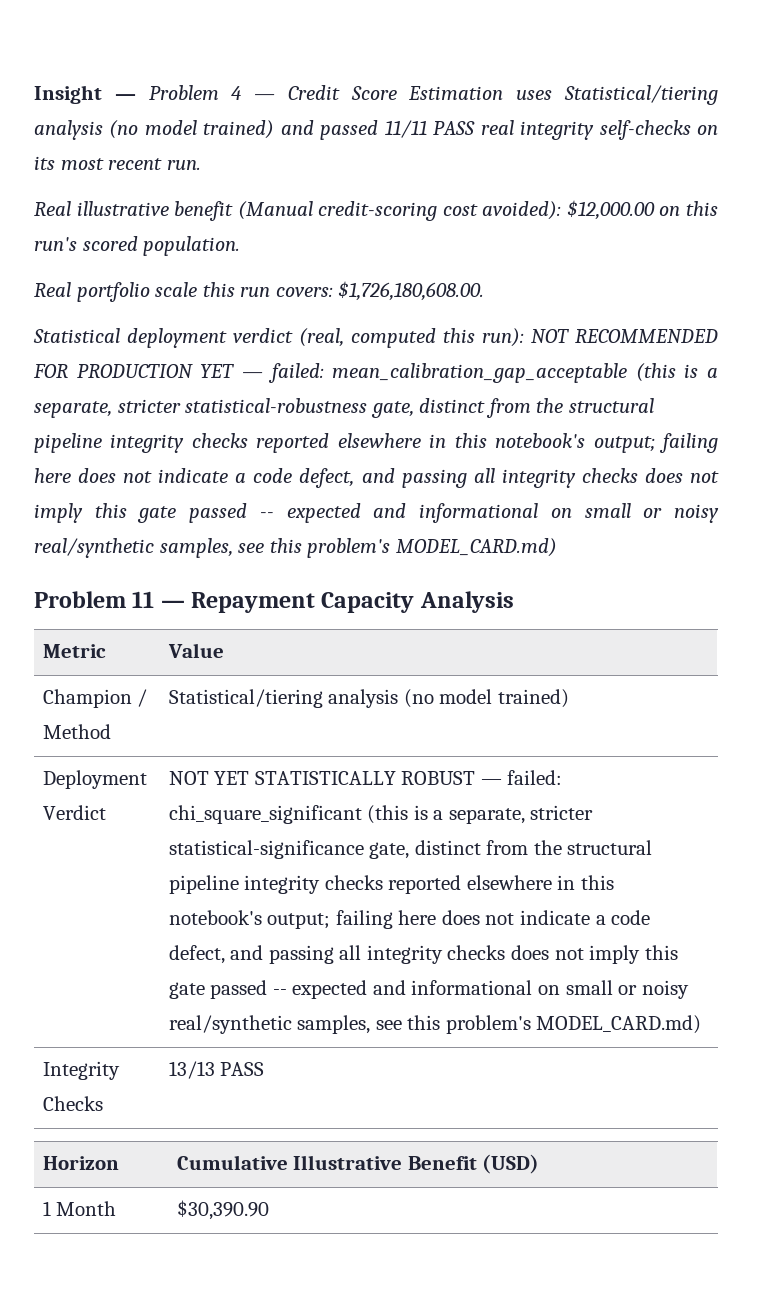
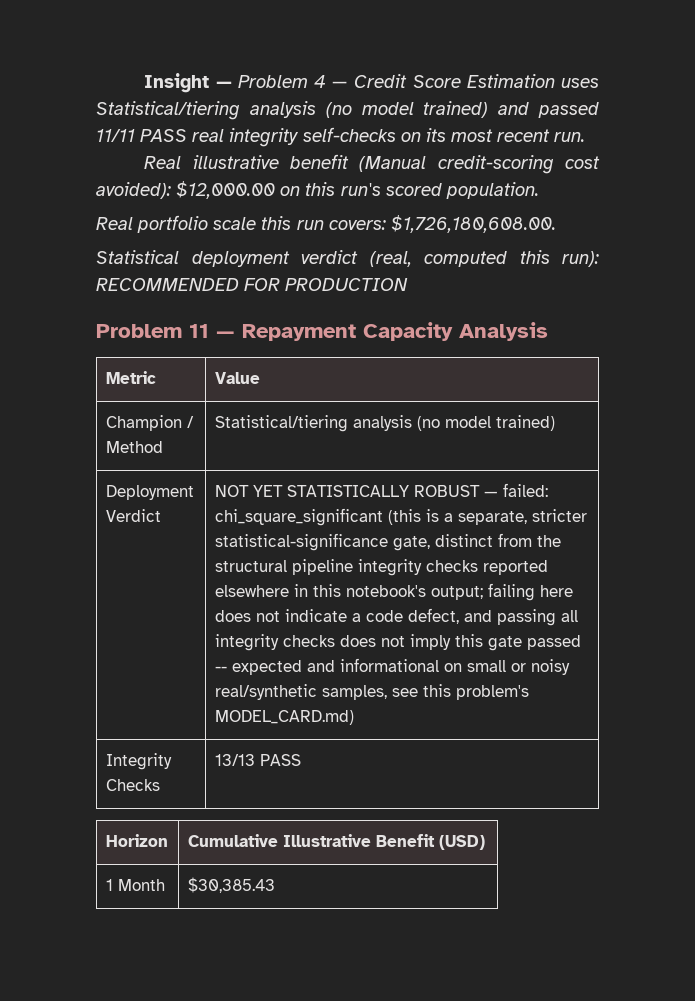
- Statistical deployment verdict (real, computed this run): NOT RECOMMENDED FOR PRODUCTION YET — failed: mean_calibration_gap_acceptable (this is a separate, stricter statistical-robustness gate, distinct from the structural pipeline integrity checks reported elsewhere in this notebook's output; failing here does not indicate a code defect, and passing all integrity checks does not imply this gate passed -- expected and informational on small or noisy real/synthetic samples, see this problem's MODEL_CARD.md)
+ Statistical deployment verdict (real, computed this run): RECOMMENDED FOR PRODUCTION
- 1 Month | $30,390.90
+ 1 Month | $30,385.43

